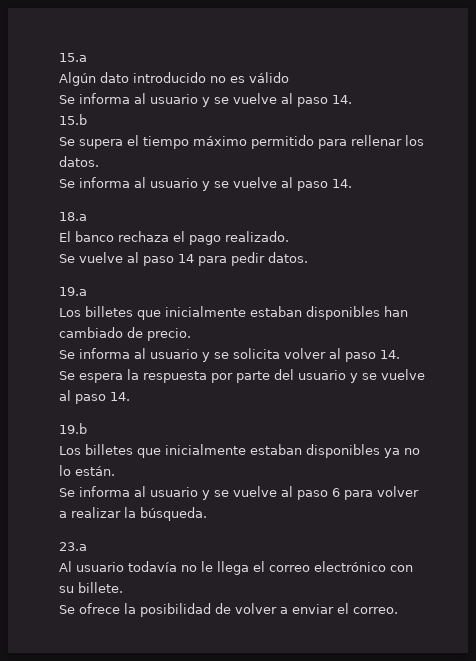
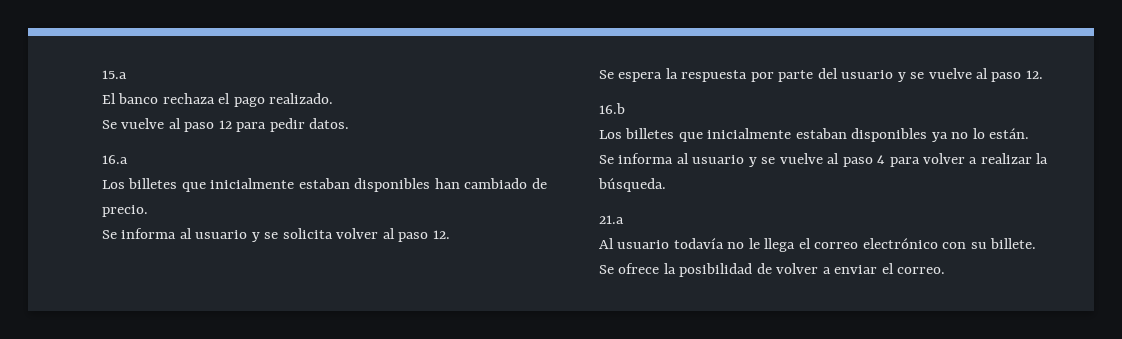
- Algún dato introducido no es válido
- Se informa al usuario y se vuelve al paso 14.
- 15.b
- Se supera el tiempo máximo permitido para rellenar los datos.
- Se informa al usuario y se vuelve al paso 14.
- 18.a
- Se vuelve al paso 14 para pedir datos.
+ Se vuelve al paso 12 para pedir datos.
- 19.a
+ 16.a
- Se informa al usuario y se solicita volver al paso 14.
+ Se informa al usuario y se solicita volver al paso 12.
- Se espera la respuesta por parte del usuario y se vuelve al paso 14.
- 19.b
+ Se espera la respuesta por parte del usuario y se vuelve al paso 12.
+ 16.b
- Se informa al usuario y se vuelve al paso 6 para volver a realizar la búsqueda.
+ Se informa al usuario y se vuelve al paso 4 para volver a realizar la búsqueda.
- 23.a
+ 21.a

